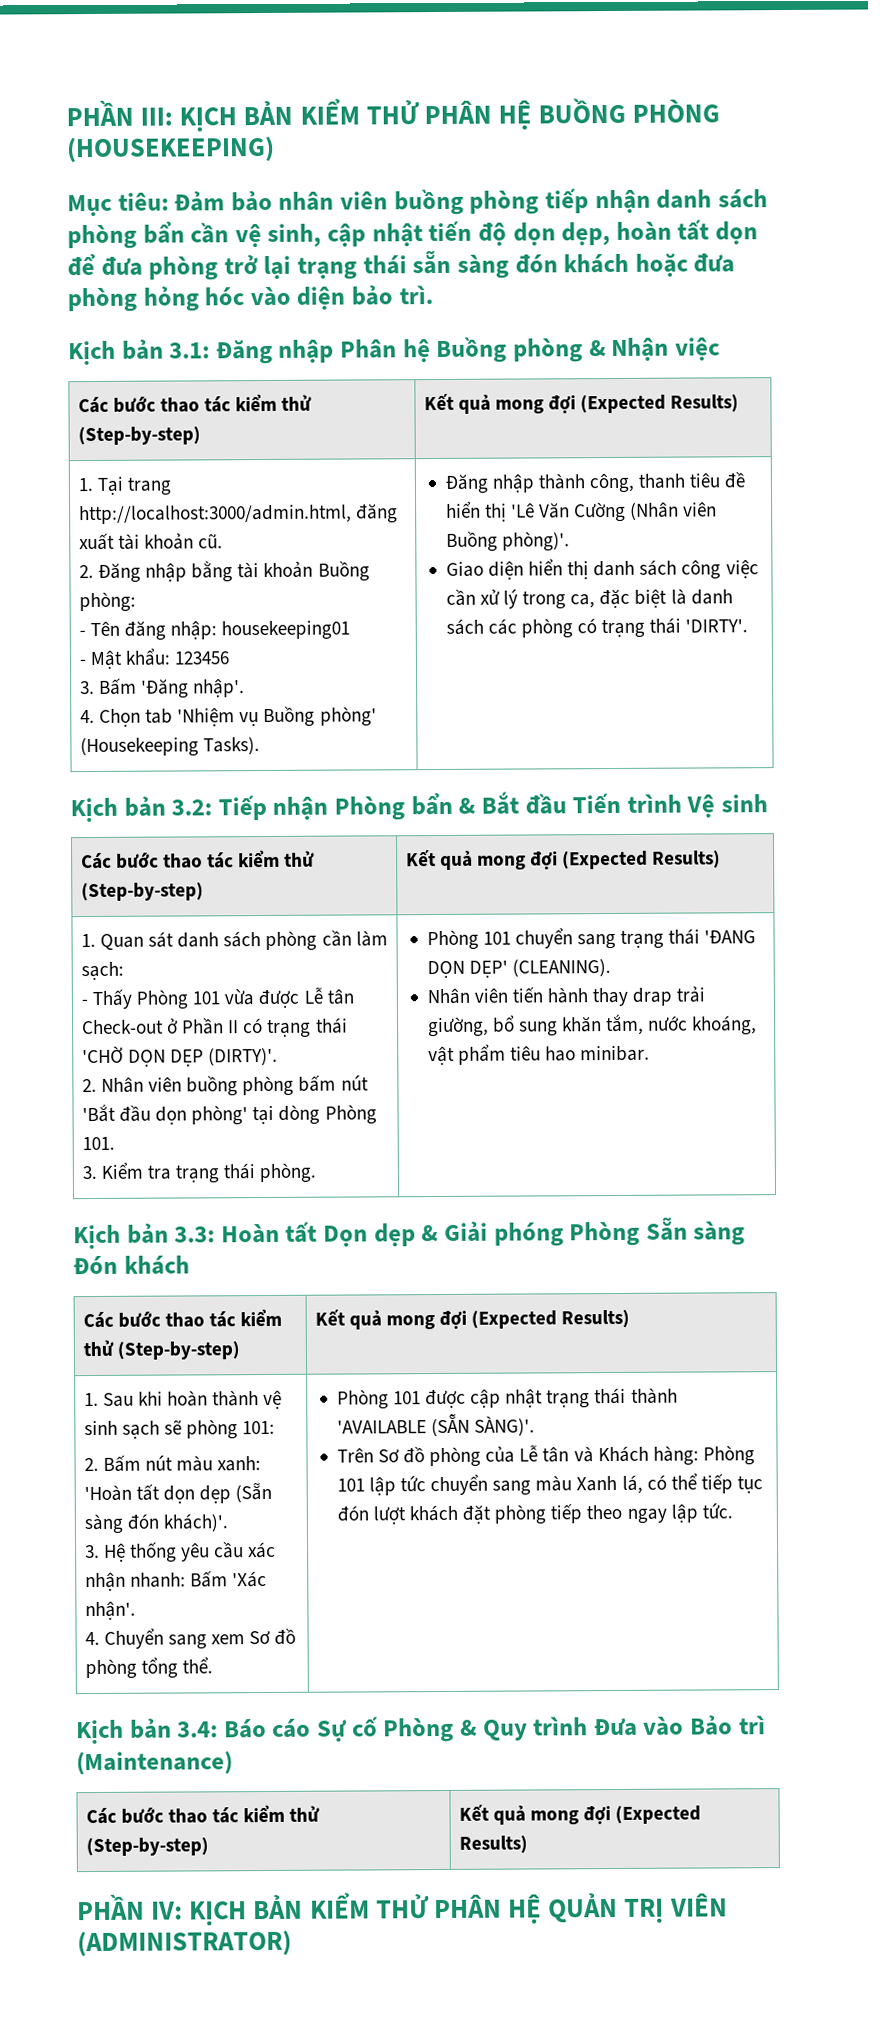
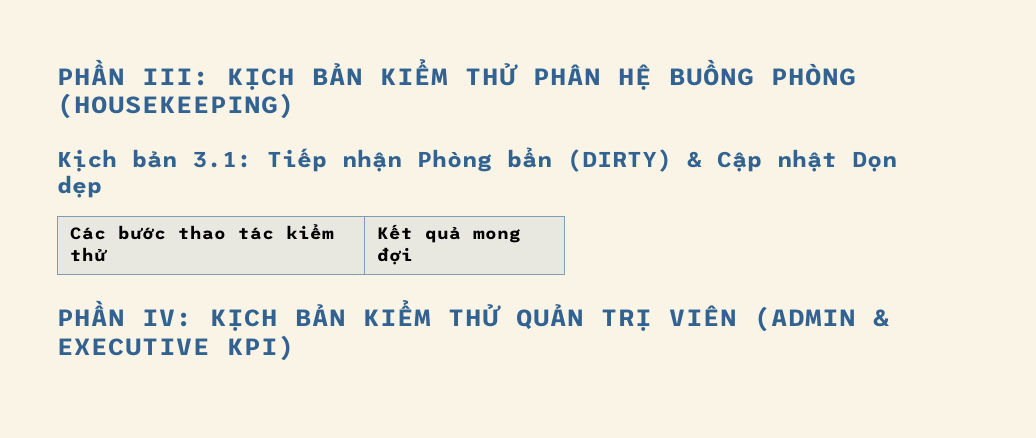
- Mục tiêu: Đảm bảo nhân viên buồng phòng tiếp nhận danh sách phòng bẩn cần vệ sinh, cập nhật tiến độ dọn dẹp, hoàn tất dọn để đưa phòng trở lại trạng thái sẵn sàng đón khách hoặc đưa phòng hỏng hóc vào diện bảo trì.
- Kịch bản 3.1: Đăng nhập Phân hệ Buồng phòng & Nhận việc
- Các bước thao tác kiểm thử (Step-by-step) | Kết quả mong đợi (Expected Results)
- 1. Tại trang http://localhost:3000/admin.html, đăng xuất tài khoản cũ.
- 2. Đăng nhập bằng tài khoản Buồng phòng:
- - Tên đăng nhập: housekeeping01
- - Mật khẩu: 123456
- 3. Bấm 'Đăng nhập'.
- 4. Chọn tab 'Nhiệm vụ Buồng phòng' (Housekeeping Tasks). | Đăng nhập thành công, thanh tiêu đề hiển thị 'Lê Văn Cường (Nhân viên Buồng phòng)'.
- Giao diện hiển thị danh sách công việc cần xử lý trong ca, đặc biệt là danh sách các phòng có trạng thái 'DIRTY'.
- Kịch bản 3.2: Tiếp nhận Phòng bẩn & Bắt đầu Tiến trình Vệ sinh
- Các bước thao tác kiểm thử (Step-by-step) | Kết quả mong đợi (Expected Results)
- 1. Quan sát danh sách phòng cần làm sạch:
- - Thấy Phòng 101 vừa được Lễ tân Check-out ở Phần II có trạng thái 'CHỜ DỌN DẸP (DIRTY)'.
- 2. Nhân viên buồng phòng bấm nút 'Bắt đầu dọn phòng' tại dòng Phòng 101.
- 3. Kiểm tra trạng thái phòng. | Phòng 101 chuyển sang trạng thái 'ĐANG DỌN DẸP' (CLEANING).
- Nhân viên tiến hành thay drap trải giường, bổ sung khăn tắm, nước khoáng, vật phẩm tiêu hao minibar.
- Kịch bản 3.3: Hoàn tất Dọn dẹp & Giải phóng Phòng Sẵn sàng Đón khách
- Các bước thao tác kiểm thử (Step-by-step) | Kết quả mong đợi (Expected Results)
- 1. Sau khi hoàn thành vệ sinh sạch sẽ phòng 101:
- 2. Bấm nút màu xanh: 'Hoàn tất dọn dẹp (Sẵn sàng đón khách)'.
- 3. Hệ thống yêu cầu xác nhận nhanh: Bấm 'Xác nhận'.
- 4. Chuyển sang xem Sơ đồ phòng tổng thể. | Phòng 101 được cập nhật trạng thái thành 'AVAILABLE (SẴN SÀNG)'.
- Trên Sơ đồ phòng của Lễ tân và Khách hàng: Phòng 101 lập tức chuyển sang màu Xanh lá, có thể tiếp tục đón lượt khách đặt phòng tiếp theo ngay lập tức.
- Kịch bản 3.4: Báo cáo Sự cố Phòng & Quy trình Đưa vào Bảo trì (Maintenance)
- Các bước thao tác kiểm thử (Step-by-step) | Kết quả mong đợi (Expected Results)
+ Kịch bản 3.1: Tiếp nhận Phòng bẩn (DIRTY) & Cập nhật Dọn dẹp
+ Các bước thao tác kiểm thử | Kết quả mong đợi
- PHẦN IV: KỊCH BẢN KIỂM THỬ PHÂN HỆ QUẢN TRỊ VIÊN (ADMINISTRATOR)
+ PHẦN IV: KỊCH BẢN KIỂM THỬ QUẢN TRỊ VIÊN (ADMIN & EXECUTIVE KPI)

